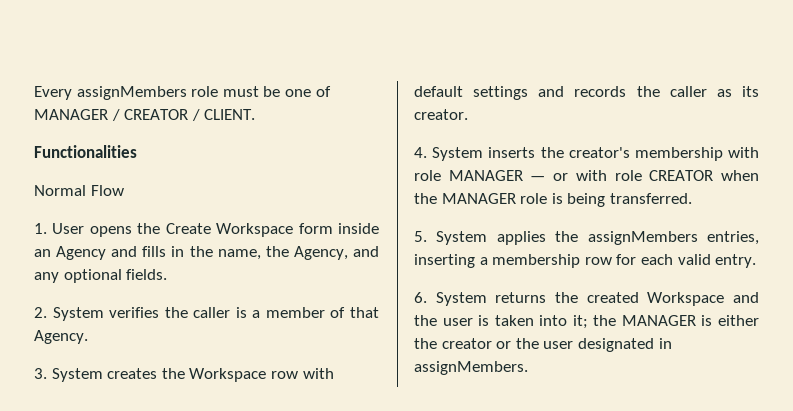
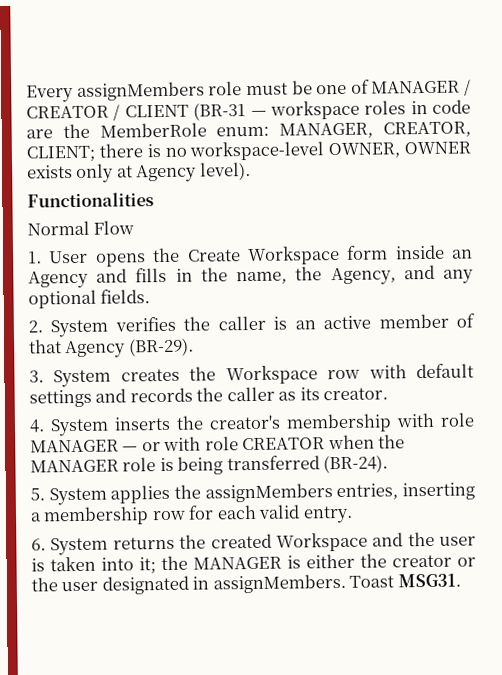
- Every assignMembers role must be one of MANAGER / CREATOR / CLIENT.
+ Every assignMembers role must be one of MANAGER / CREATOR / CLIENT (BR-31 — workspace roles in code are the MemberRole enum: MANAGER, CREATOR, CLIENT; there is no workspace-level OWNER, OWNER exists only at Agency level).
- 2. System verifies the caller is a member of that Agency.
+ 2. System verifies the caller is an active member of that Agency (BR-29).
- 4. System inserts the creator's membership with role MANAGER — or with role CREATOR when the MANAGER role is being transferred.
+ 4. System inserts the creator's membership with role MANAGER — or with role CREATOR when the MANAGER role is being transferred (BR-24).
+ Toast MSG31.

